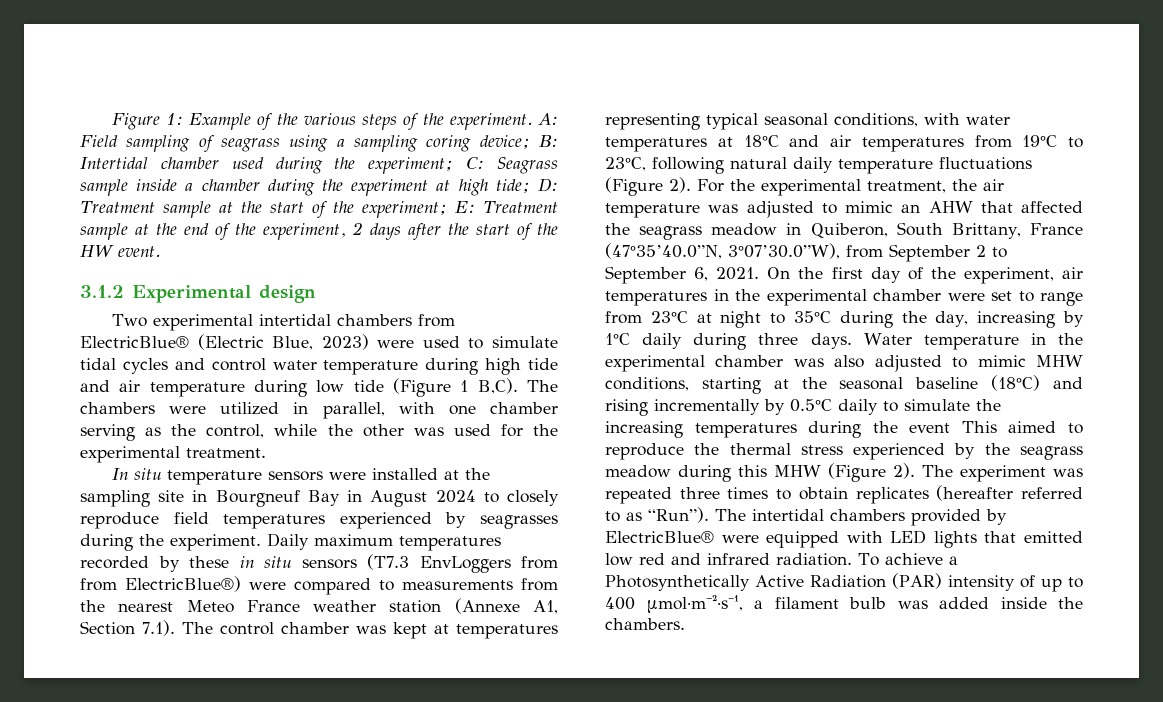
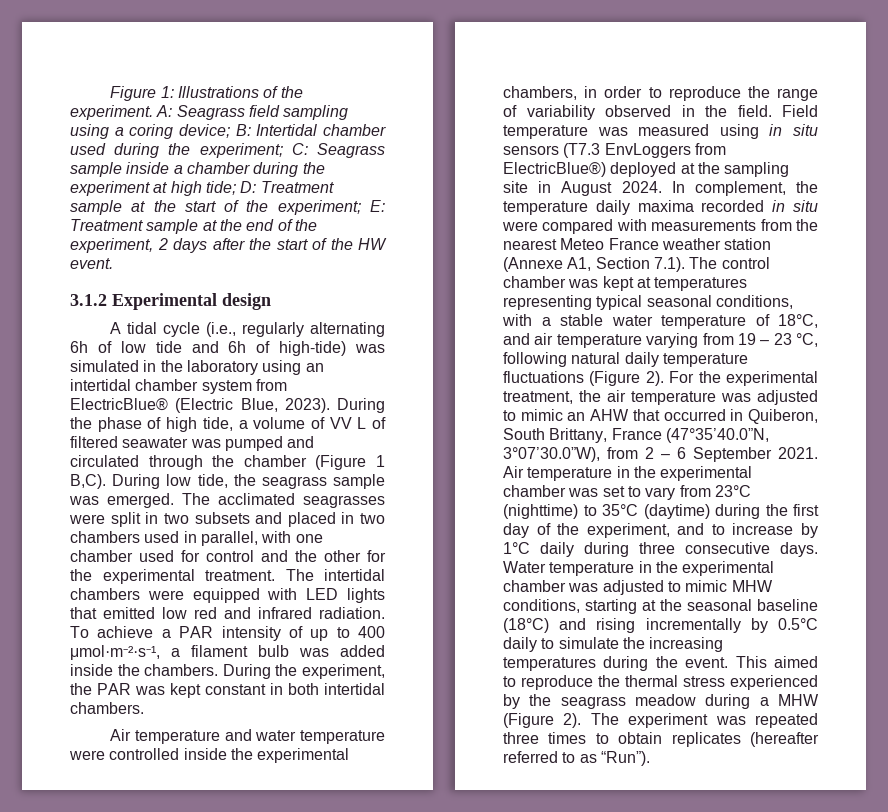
- Figure 1: Example of the various steps of the experiment. A: Field sampling of seagrass using a sampling coring device; B: Intertidal chamber used during the experiment; C: Seagrass sample inside a chamber during the experiment at high tide; D: Treatment sample at the start of the experiment; E: Treatment sample at the end of the experiment, 2 days after the start of the HW event.
+ Figure 1: Illustrations of the experiment. A: Seagrass field sampling using a coring device; B: Intertidal chamber used during the experiment; C: Seagrass sample inside a chamber during the experiment at high tide; D: Treatment sample at the start of the experiment; E: Treatment sample at the end of the experiment, 2 days after the start of the HW event.
- Two experimental intertidal chambers from ElectricBlue® (Electric Blue, 2023) were used to simulate tidal cycles and control water temperature during high tide and air temperature during low tide (Figure 1 B,C). The chambers were utilized in parallel, with one chamber serving as the control, while the other was used for the experimental treatment.
- In situ temperature sensors were installed at the sampling site in Bourgneuf Bay in August 2024 to closely reproduce field temperatures experienced by seagrasses during the experiment. Daily maximum temperatures recorded by these in situ sensors (T7.3 EnvLoggers from from ElectricBlue®) were compared to measurements from the nearest Meteo France weather station (Annexe A1, Section 7.1). The control chamber was kept at temperatures representing typical seasonal conditions, with water temperatures at 18°C and air temperatures from 19°C to 23°C, following natural daily temperature fluctuations (Figure 2).
+ A tidal cycle (i.e., regularly alternating 6h of low tide and 6h of high-tide) was simulated in the laboratory using an intertidal chamber system from ElectricBlue® (Electric Blue, 2023). During the phase of high tide, a volume of VV L of filtered seawater was pumped and circulated through the chamber (Figure 1 B,C). During low tide, the seagrass sample was emerged. The acclimated seagrasses were split in two subsets and placed in two chambers used in parallel, with one chamber used for control and the other for the experimental treatment. The intertidal chambers were equipped with LED lights that emitted low red and infrared radiation. To achieve a PAR intensity of up to 400 μmol·m⁻²·s⁻¹, a filament bulb was added inside the chambers. During the experiment, the PAR was kept constant in both intertidal chambers.
+ Air temperature and water temperature were controlled inside the experimental chambers, in order to reproduce the range of variability observed in the field. Field temperature was measured using in situ sensors (T7.3 EnvLoggers from ElectricBlue®) deployed at the sampling site in August 2024. In complement, the temperature daily maxima recorded in situ were compared with measurements from the nearest Meteo France weather station (Annexe A1, Section 7.1). The control chamber was kept at temperatures representing typical seasonal conditions, with a stable water temperature of 18°C, and air temperature varying from 19 – 23 °C, following natural daily temperature fluctuations (Figure 2).
- For the experimental treatment, the air temperature was adjusted to mimic an AHW that affected the seagrass meadow in Quiberon, South Brittany, France (47°35’40.0”N, 3°07’30.0”W), from September 2 to September 6, 2021. On the first day of the experiment, air temperatures in the experimental chamber were set to range from 23°C at night to 35°C during the day, increasing by 1°C daily during three days.
+ For the experimental treatment, the air temperature was adjusted to mimic an AHW that occurred in Quiberon, South Brittany, France (47°35’40.0”N, 3°07’30.0”W), from 2 – 6 September 2021. Air temperature in the experimental chamber was set to vary from 23°C (nighttime) to 35°C (daytime) during the first day of the experiment, and to increase by 1°C daily during three consecutive days.
- Water temperature in the experimental chamber was also adjusted to mimic MHW conditions, starting at the seasonal baseline (18°C) and rising incrementally by 0.5°C daily to simulate the increasing temperatures during the event This aimed to reproduce the thermal stress experienced by the seagrass meadow during this MHW (Figure 2).
+ Water temperature in the experimental chamber was adjusted to mimic MHW conditions, starting at the seasonal baseline (18°C) and rising incrementally by 0.5°C daily to simulate the increasing temperatures during the event. This aimed to reproduce the thermal stress experienced by the seagrass meadow during a MHW (Figure 2).
- The intertidal chambers provided by ElectricBlue® were equipped with LED lights that emitted low red and infrared radiation. To achieve a Photosynthetically Active Radiation (PAR) intensity of up to 400 μmol·m⁻²·s⁻¹, a filament bulb was added inside the chambers.

